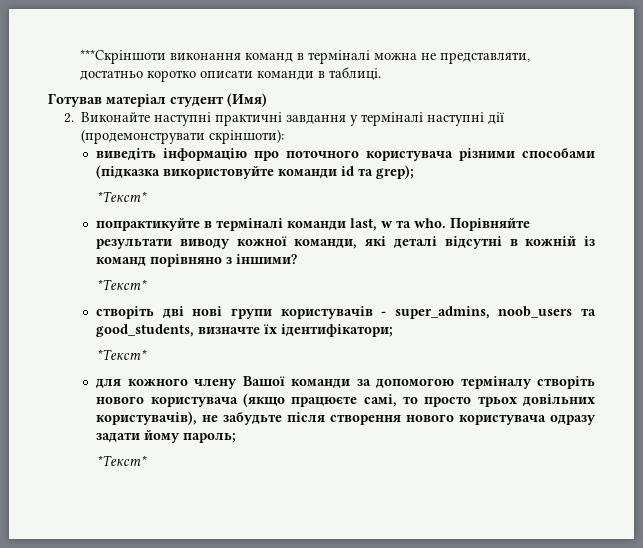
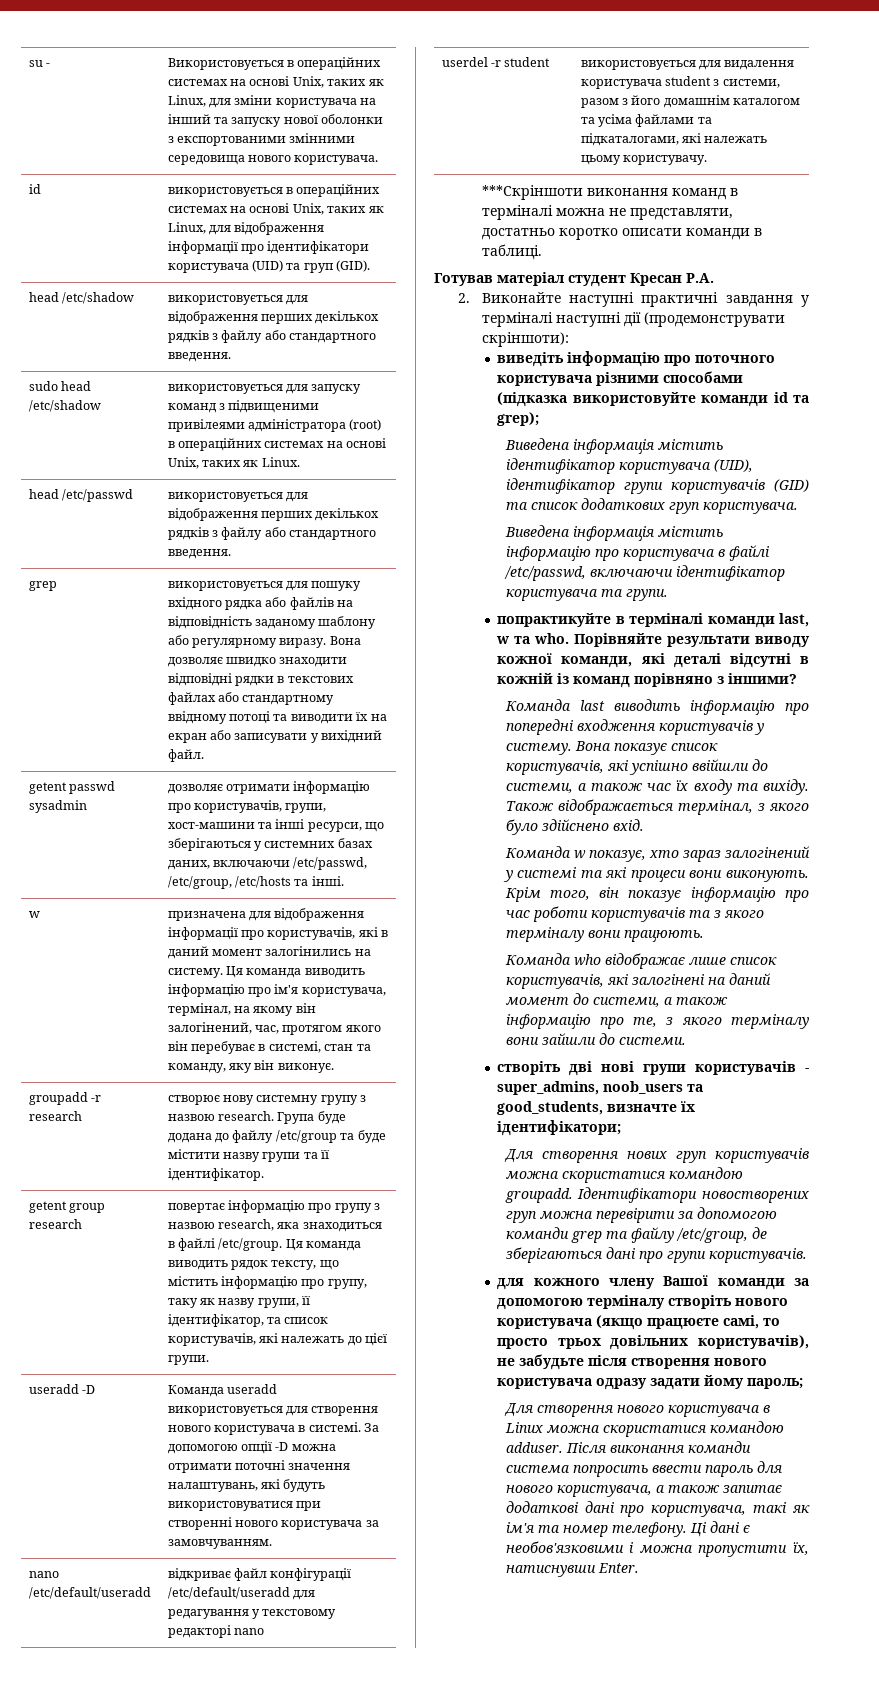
+ su - | Використовується в операційних системах на основі Unix, таких як Linux, для зміни користувача на інший та запуску нової оболонки з експортованими змінними середовища нового користувача.
+ id | використовується в операційних системах на основі Unix, таких як Linux, для відображення інформації про ідентифікатори користувача (UID) та груп (GID).
+ head /etc/shadow | використовується для відображення перших декількох рядків з файлу або стандартного введення.
+ sudo head /etc/shadow | використовується для запуску команд з підвищеними привілеями адміністратора (root) в операційних системах на основі Unix, таких як Linux.
+ head /etc/passwd | використовується для відображення перших декількох рядків з файлу або стандартного введення.
+ grep | використовується для пошуку вхідного рядка або файлів на відповідність заданому шаблону або регулярному виразу. Вона дозволяє швидко знаходити відповідні рядки в текстових файлах або стандартному ввідному потоці та виводити їх на екран або записувати у вихідний файл.
+ getent passwd sysadmin | дозволяє отримати інформацію про користувачів, групи, хост-машини та інші ресурси, що зберігаються у системних базах даних, включаючи /etc/passwd, /etc/group, /etc/hosts та інші.
+ w | призначена для відображення інформації про користувачів, які в даний момент залогінились на систему. Ця команда виводить інформацію про ім'я користувача, термінал, на якому він залогінений, час, протягом якого він перебуває в системі, стан та команду, яку він виконує.
+ groupadd -r research | створює нову системну групу з назвою research. Група буде додана до файлу /etc/group та буде містити назву групи та її ідентифікатор.
+ getent group research | повертає інформацію про групу з назвою research, яка знаходиться в файлі /etc/group. Ця команда виводить рядок тексту, що містить інформацію про групу, таку як назву групи, її ідентифікатор, та список користувачів, які належать до цієї групи.
+ useradd -D | Команда useradd використовується для створення нового користувача в системі. За допомогою опції -D можна отримати поточні значення налаштувань, які будуть використовуватися при створенні нового користувача за замовчуванням.
+ nano /etc/default/useradd | відкриває файл конфігурації /etc/default/useradd для редагування у текстовому редакторі nano
+ userdel -r student | використовується для видалення користувача student з системи, разом з його домашнім каталогом та усіма файлами та підкаталогами, які належать цьому користувачу.
- Готував матеріал студент (Имя)
+ Готував матеріал студент Кресан Р.А.
  виведіть інформацію про поточного користувача різними способами (підказка використовуйте команди id та grep);
- *Текст*
+ Виведена інформація містить ідентифікатор користувача (UID), ідентифікатор групи користувачів (GID) та список додаткових груп користувача.
+ Виведена інформація містить інформацію про користувача в файлі /etc/passwd, включаючи ідентифікатор користувача та групи.
  Порівняйте результати виводу кожної команди, які деталі відсутні в кожній із команд порівняно з іншими?
- *Текст*
+ Команда last виводить інформацію про попередні входження користувачів у систему. Вона показує список користувачів, які успішно ввійшли до системи, а також час їх входу та вихіду. Також відображається термінал, з якого було здійснено вхід.
+ Команда w показує, хто зараз залогінений у системі та які процеси вони виконують. Крім того, він показує інформацію про час роботи користувачів та з якого терміналу вони працюють.
+ Команда who відображає лише список користувачів, які залогінені на даний момент до системи, а також інформацію про те, з якого терміналу вони зайшли до системи.
  створіть дві нові групи користувачів - super_admins, noob_users та good_students, визначте їх ідентифікатори;
- *Текст*
+ Для створення нових груп користувачів можна скористатися командою groupadd. Ідентифікатори новостворених груп можна перевірити за допомогою команди grep та файлу /etc/group, де зберігаються дані про групи користувачів.
  для кожного члену Вашої команди за допомогою терміналу створіть нового користувача (якщо працюєте самі, то просто трьох довільних користувачів), не забудьте після створення нового користувача одразу задати йому пароль;
- *Текст*
+ Для створення нового користувача в Linux можна скористатися командою adduser. Після виконання команди система попросить ввести пароль для нового користувача, а також запитає додаткові дані про користувача, такі як ім'я та номер телефону. Ці дані є необов'язковими і можна пропустити їх, натиснувши Enter.

